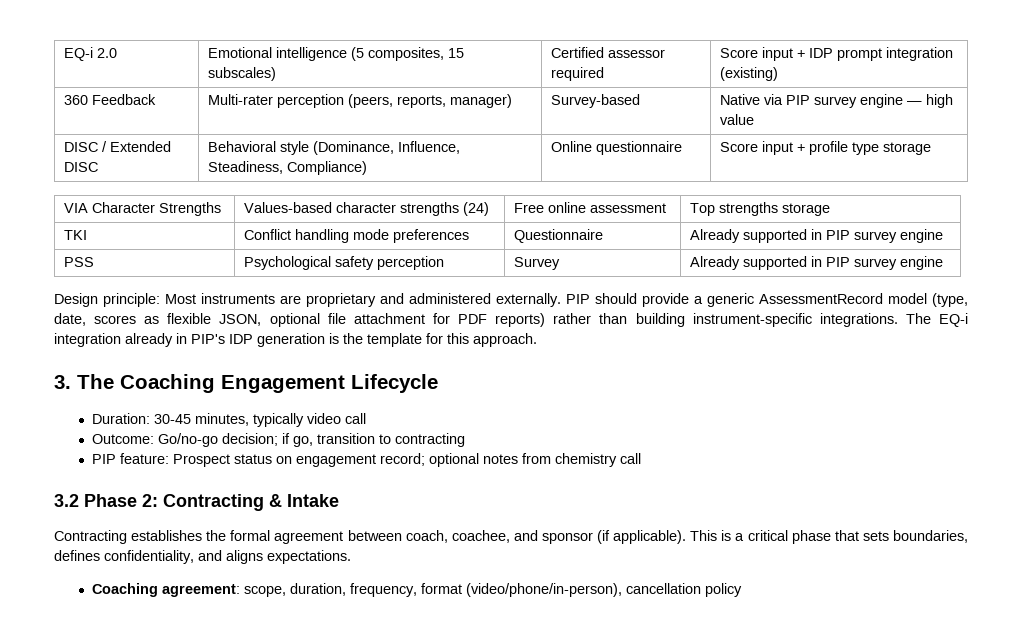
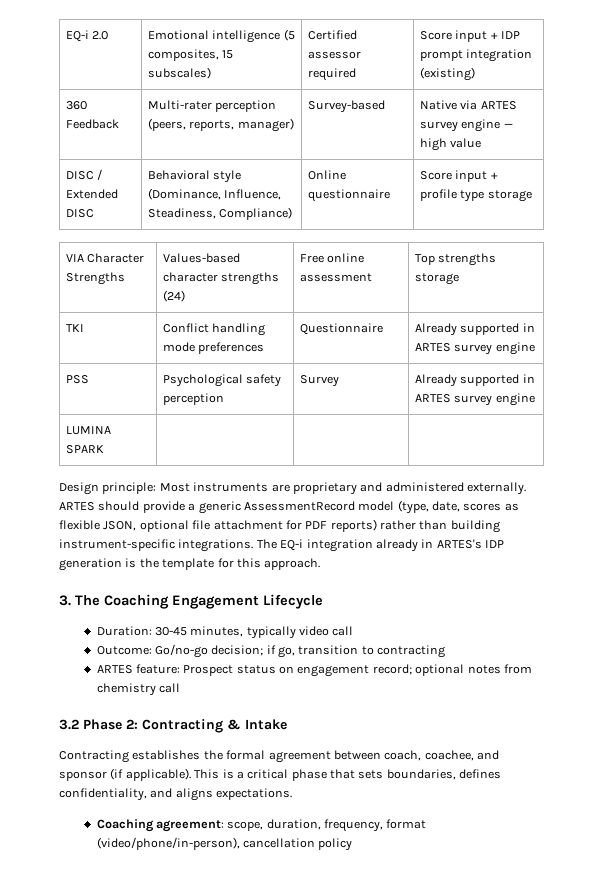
- 360 Feedback | Multi-rater perception (peers, reports, manager) | Survey-based | Native via PIP survey engine — high value
+ 360 Feedback | Multi-rater perception (peers, reports, manager) | Survey-based | Native via ARTES survey engine — high value
- TKI | Conflict handling mode preferences | Questionnaire | Already supported in PIP survey engine
+ TKI | Conflict handling mode preferences | Questionnaire | Already supported in ARTES survey engine
- PSS | Psychological safety perception | Survey | Already supported in PIP survey engine
+ PSS | Psychological safety perception | Survey | Already supported in ARTES survey engine
+ LUMINA SPARK | | |
- PIP should provide a generic AssessmentRecord model (type, date, scores as flexible JSON, optional file attachment for PDF reports) rather than building instrument-specific integrations.
+ ARTES should provide a generic AssessmentRecord model (type, date, scores as flexible JSON, optional file attachment for PDF reports) rather than building instrument-specific integrations.
- The EQ-i integration already in PIP's IDP generation is the template for this approach.
+ The EQ-i integration already in ARTES's IDP generation is the template for this approach.
- PIP feature: Prospect status on engagement record; optional notes from chemistry call
+ ARTES feature: Prospect status on engagement record; optional notes from chemistry call

